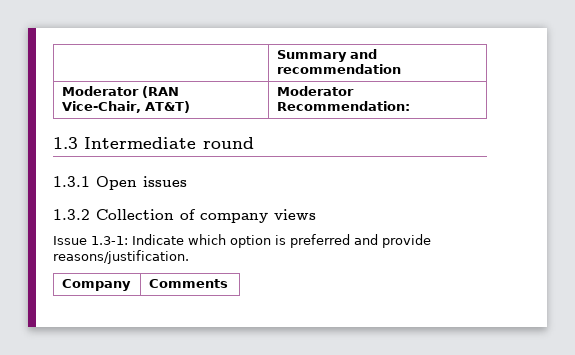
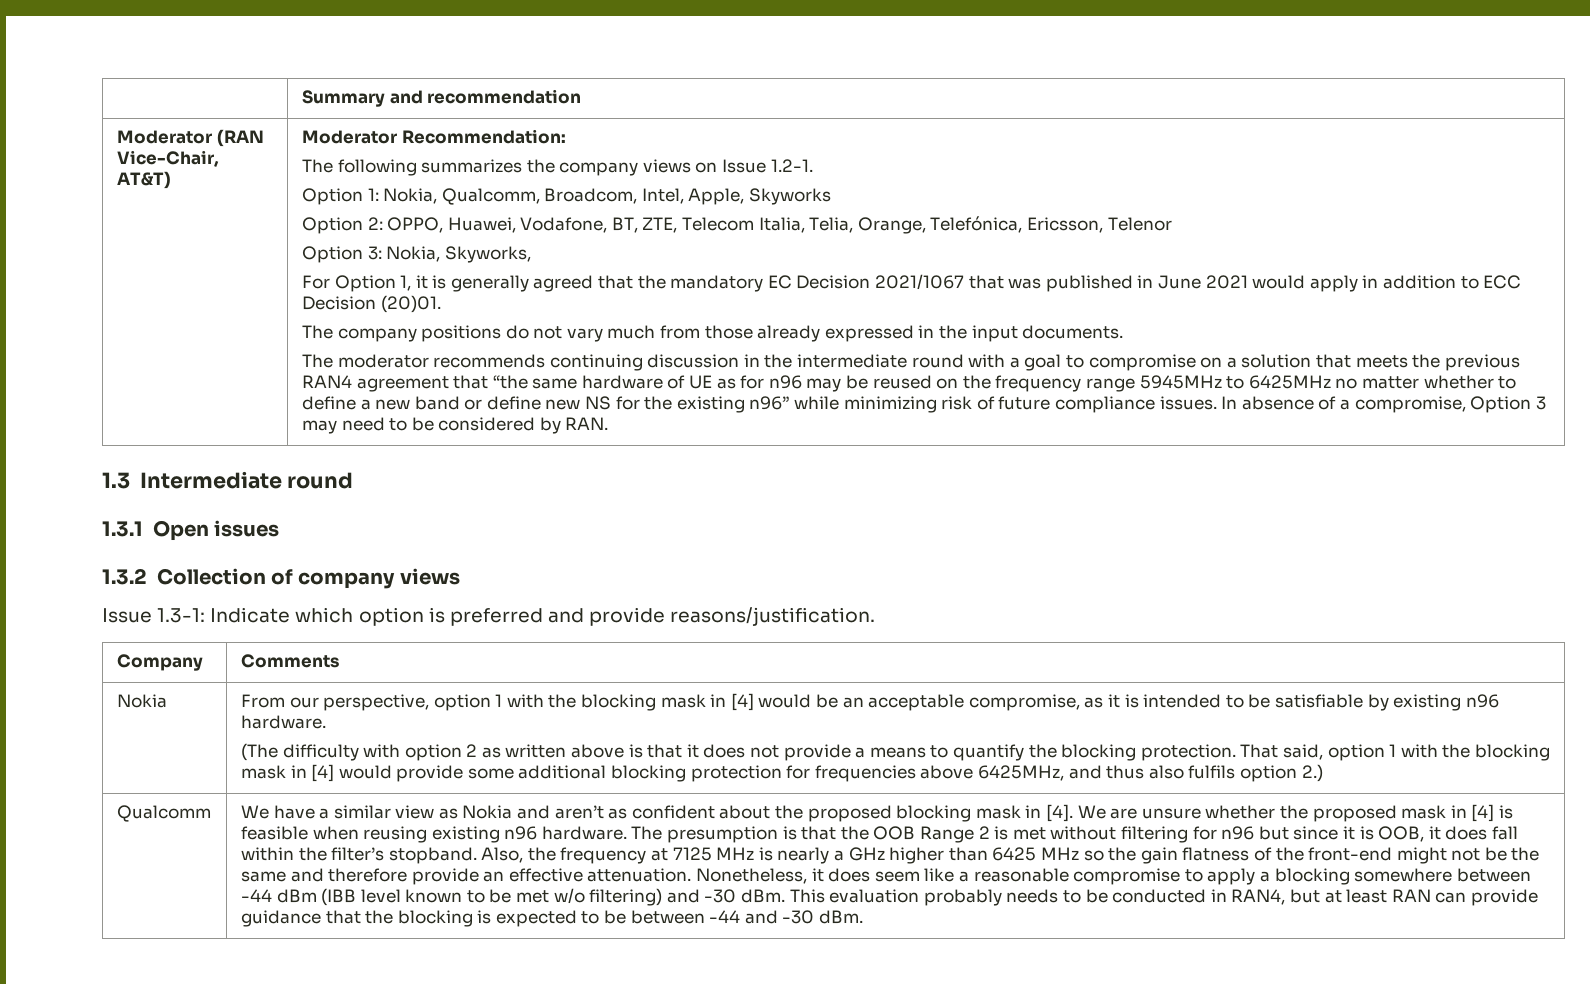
+ The following summarizes the company views on Issue 1.2-1.
+ Option 1: Nokia, Qualcomm, Broadcom, Intel, Apple, Skyworks
+ Option 2: OPPO, Huawei, Vodafone, BT, ZTE, Telecom Italia, Telia, Orange, Telefónica, Ericsson, Telenor
+ Option 3: Nokia, Skyworks,
+ For Option 1, it is generally agreed that the mandatory EC Decision 2021/1067 that was published in June 2021 would apply in addition to ECC Decision (20)01.
+ The company positions do not vary much from those already expressed in the input documents.
+ The moderator recommends continuing discussion in the intermediate round with a goal to compromise on a solution that meets the previous RAN4 agreement that “the same hardware of UE as for n96 may be reused on the frequency range 5945MHz to 6425MHz no matter whether to define a new band or define new NS for the existing n96” while minimizing risk of future compliance issues. In absence of a compromise, Option 3 may need to be considered by RAN.
+ Nokia | From our perspective, option 1 with the blocking mask in [4] would be an acceptable compromise, as it is intended to be satisfiable by existing n96 hardware.
+ (The difficulty with option 2 as written above is that it does not provide a means to quantify the blocking protection. That said, option 1 with the blocking mask in [4] would provide some additional blocking protection for frequencies above 6425MHz, and thus also fulfils option 2.)
+ Qualcomm | We have a similar view as Nokia and aren’t as confident about the proposed blocking mask in [4]. We are unsure whether the proposed mask in [4] is feasible when reusing existing n96 hardware. The presumption is that the OOB Range 2 is met without filtering for n96 but since it is OOB, it does fall within the filter’s stopband. Also, the frequency at 7125 MHz is nearly a GHz higher than 6425 MHz so the gain flatness of the front-end might not be the same and therefore provide an effective attenuation. Nonetheless, it does seem like a reasonable compromise to apply a blocking somewhere between -44 dBm (IBB level known to be met w/o filtering) and -30 dBm. This evaluation probably needs to be conducted in RAN4, but at least RAN can provide guidance that the blocking is expected to be between -44 and -30 dBm.

